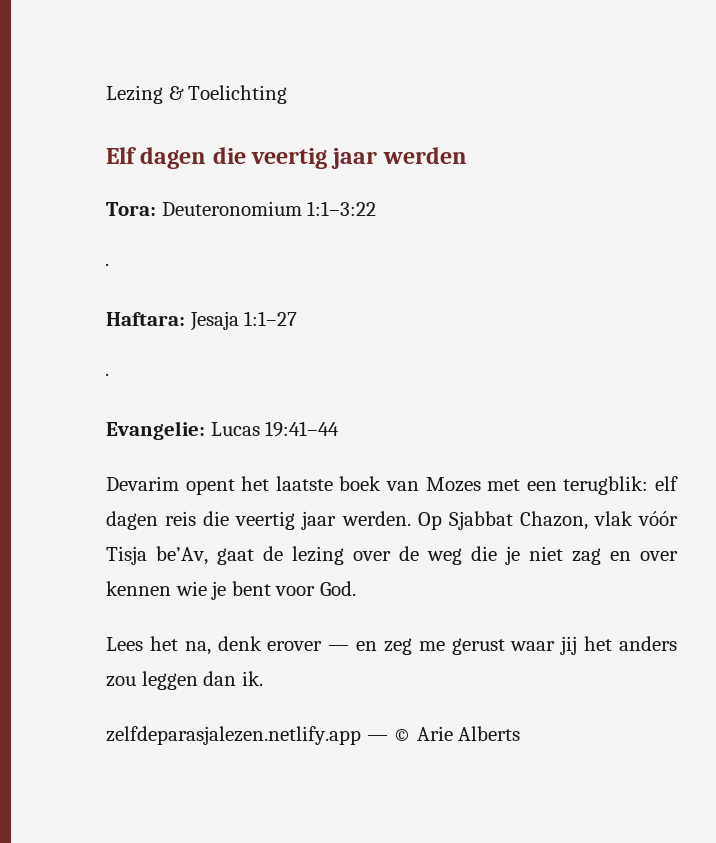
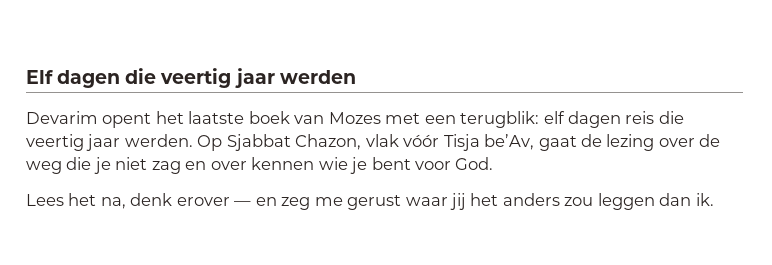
- Lezing & Toelichting
- Tora: Deuteronomium 1:1–3:22
- ·
- Haftara: Jesaja 1:1–27
- ·
- Evangelie: Lucas 19:41–44
- zelfdeparasjalezen.netlify.app — © Arie Alberts

